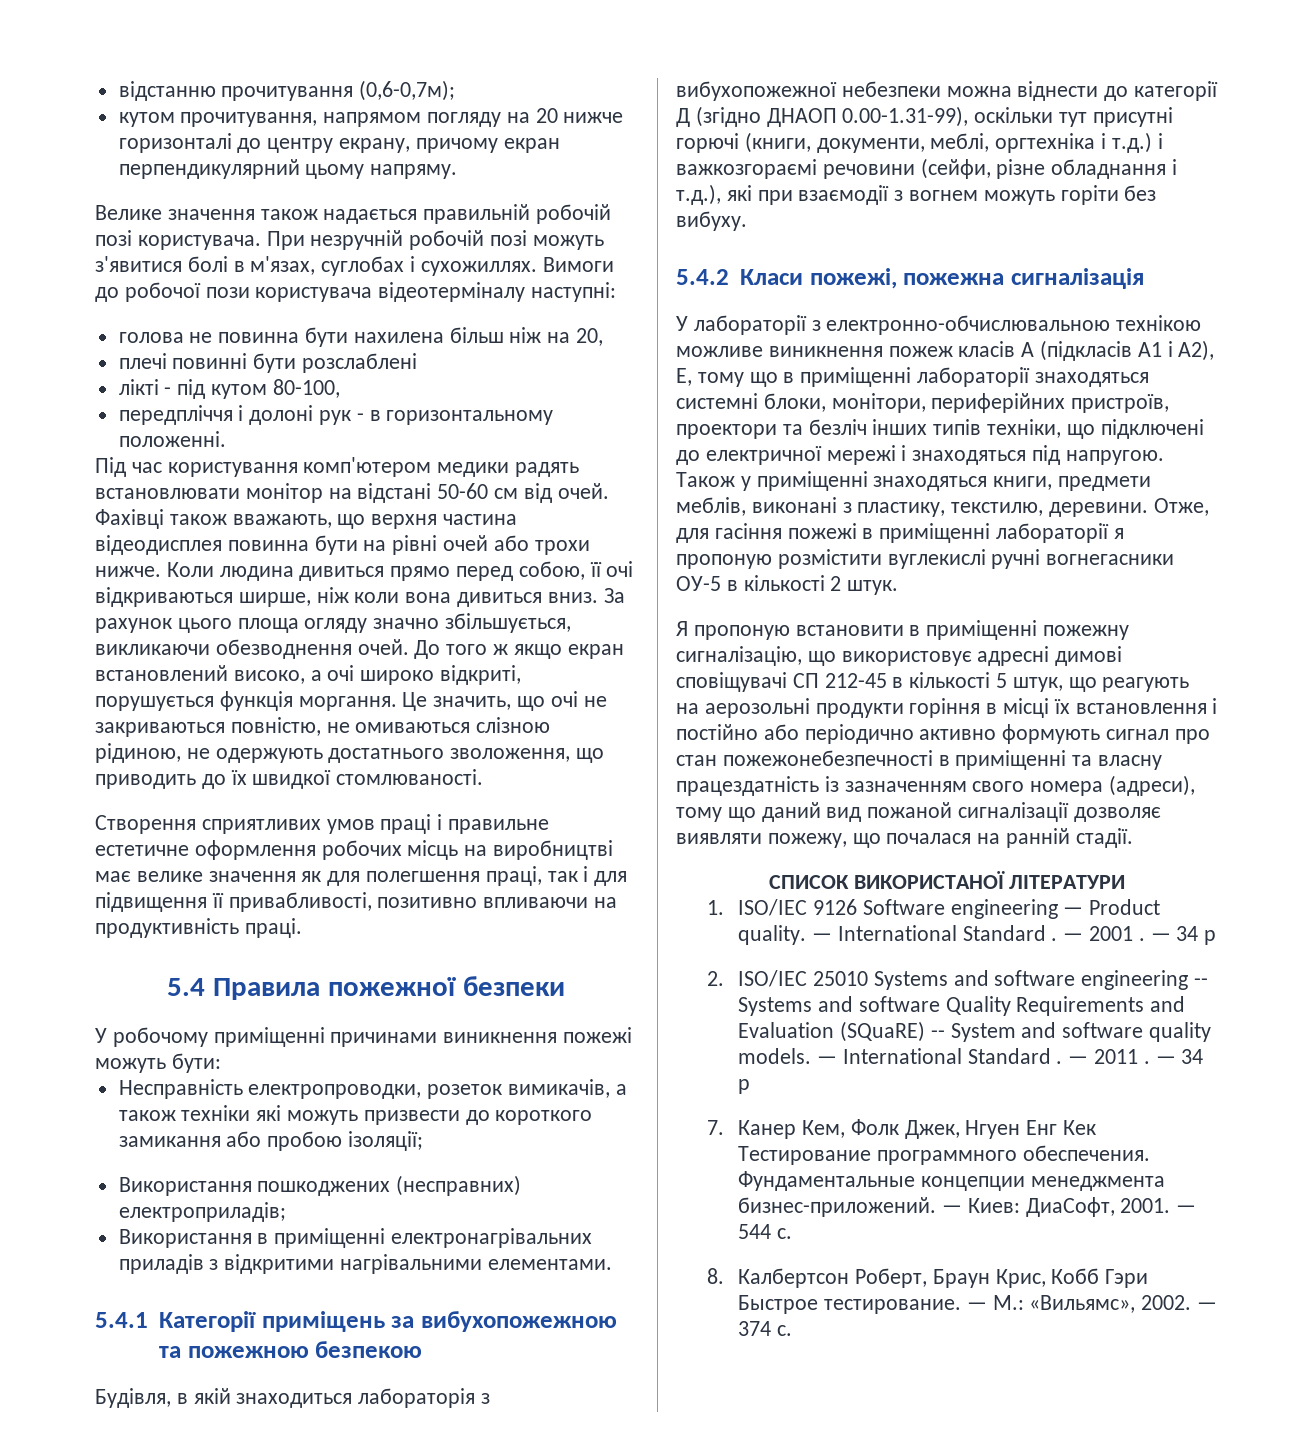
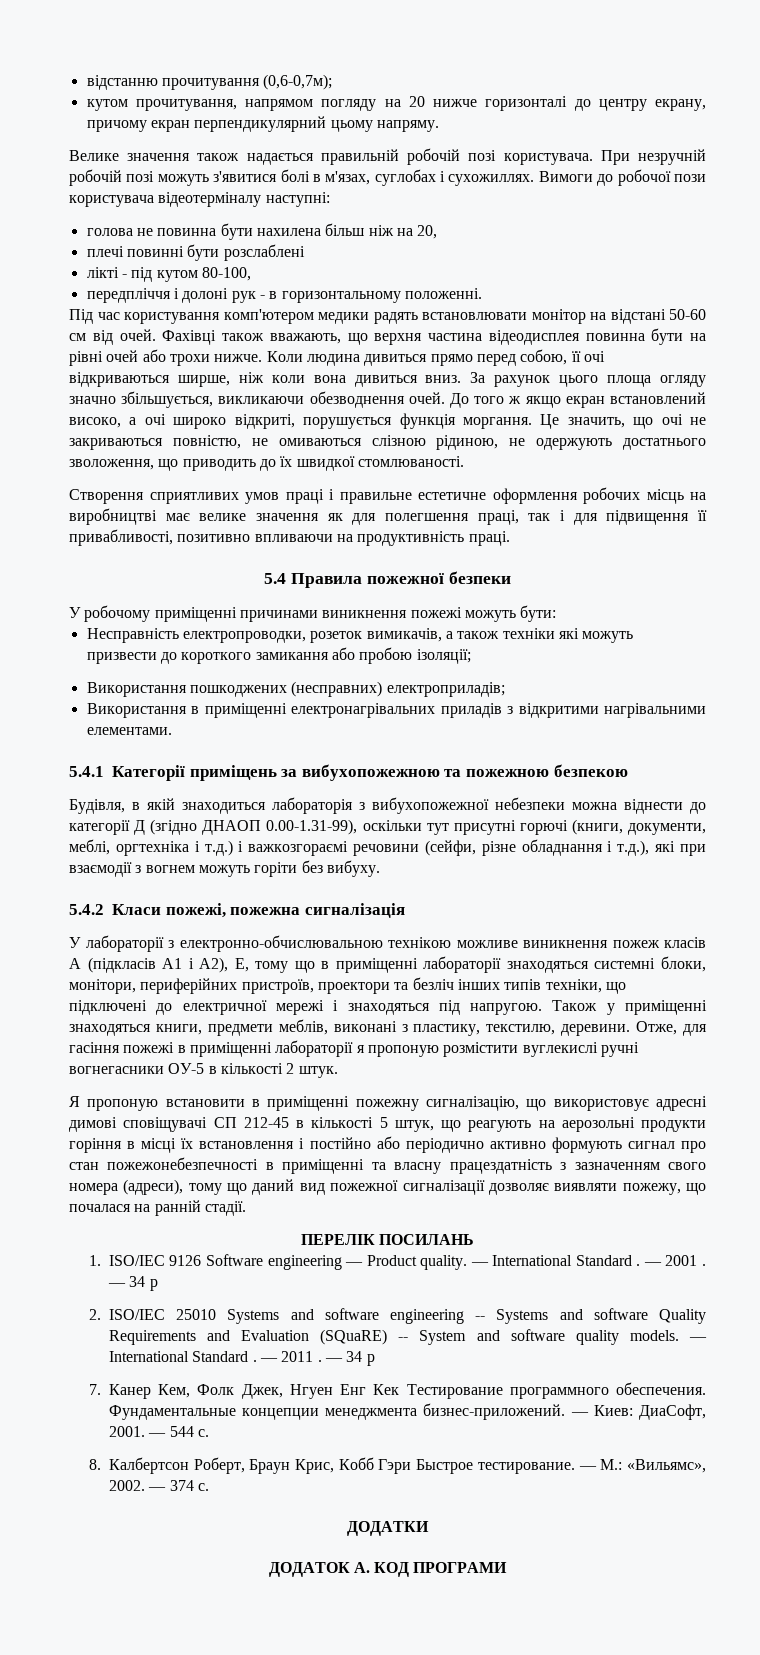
- Я пропоную встановити в приміщенні пожежну сигналізацію, що використовує адресні димові сповіщувачі СП 212-45 в кількості 5 штук, що реагують на аерозольні продукти горіння в місці їх встановлення і постійно або періодично активно формують сигнал про стан пожежонебезпечності в приміщенні та власну працездатність iз зазначенням свого номера (адреси), тому що даний вид пожаной сигналізації дозволяє виявляти пожежу, що почалася на ранній стадії.
+ Я пропоную встановити в приміщенні пожежну сигналізацію, що використовує адресні димові сповіщувачі СП 212-45 в кількості 5 штук, що реагують на аерозольні продукти горіння в місці їх встановлення і постійно або періодично активно формують сигнал про стан пожежонебезпечності в приміщенні та власну працездатність з зазначенням свого номера (адреси), тому що даний вид пожежної сигналізації дозволяє виявляти пожежу, що почалася на ранній стадії.
- СПИСОК ВИКОРИСТАНОЇ ЛІТЕРАТУРИ
+ ПЕРЕЛІК ПОСИЛАНЬ
+ ДОДАТКИ
+ ДОДАТОК А. КОД ПРОГРАМИ

